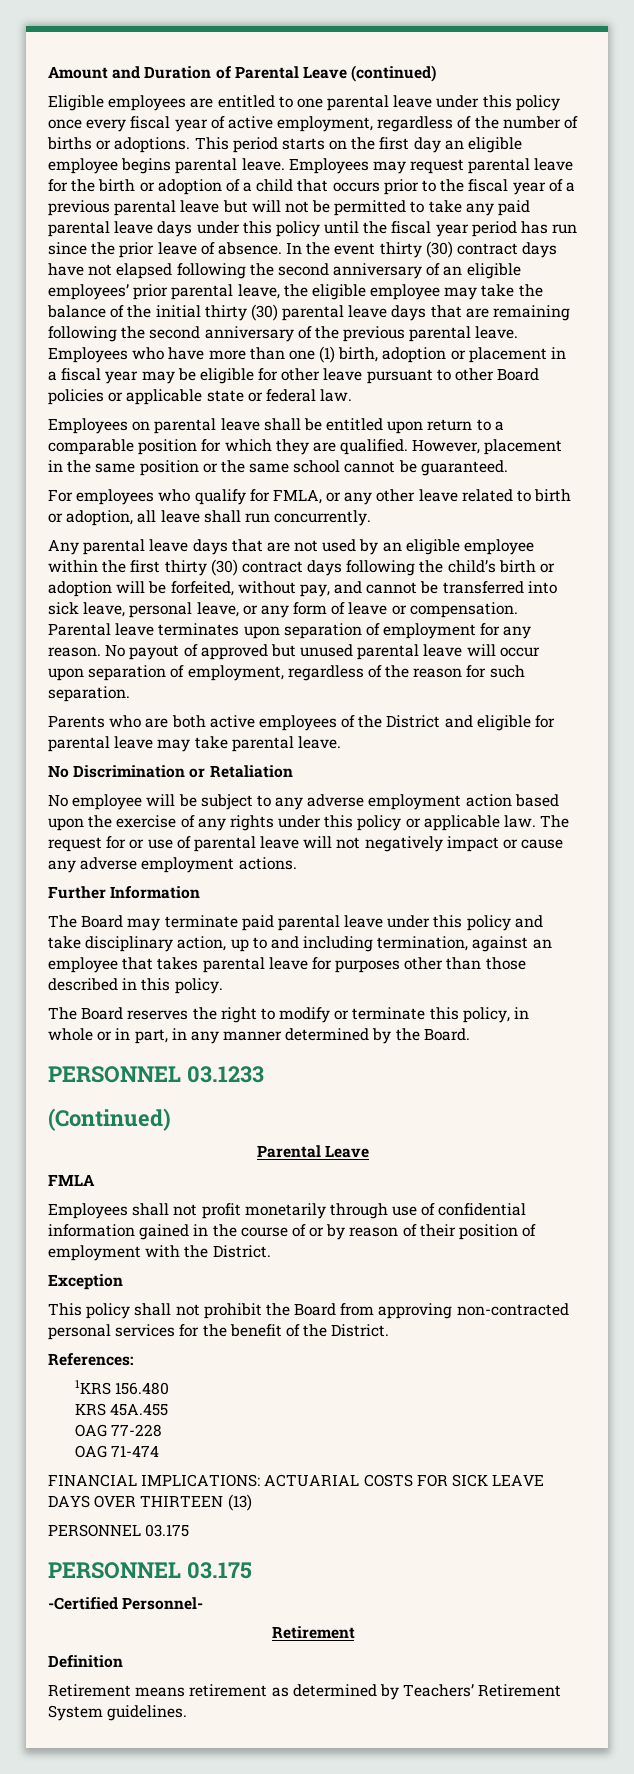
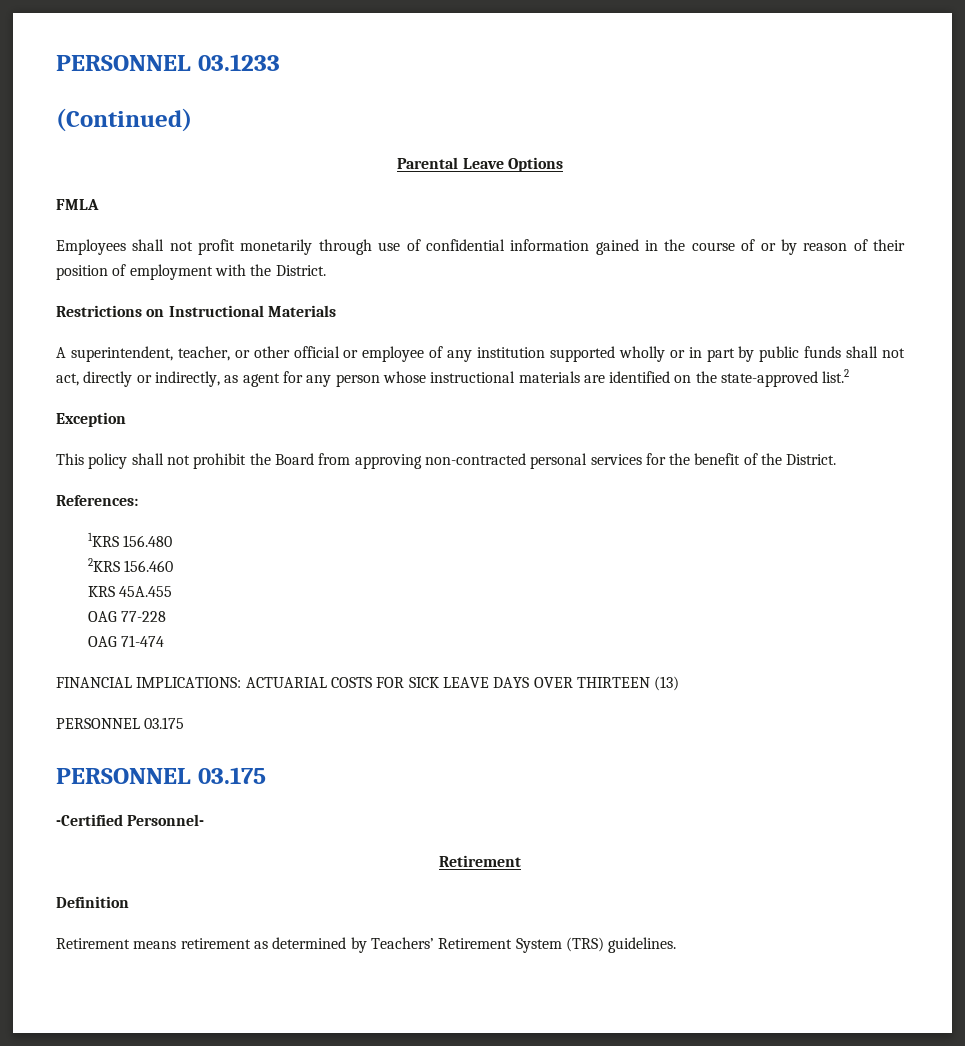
- Amount and Duration of Parental Leave (continued)
- Eligible employees are entitled to one parental leave under this policy once every fiscal year of active employment, regardless of the number of births or adoptions. This period starts on the first day an eligible employee begins parental leave. Employees may request parental leave for the birth or adoption of a child that occurs prior to the fiscal year of a previous parental leave but will not be permitted to take any paid parental leave days under this policy until the fiscal year period has run since the prior leave of absence. In the event thirty (30) contract days have not elapsed following the second anniversary of an eligible employees’ prior parental leave, the eligible employee may take the balance of the initial thirty (30) parental leave days that are remaining following the second anniversary of the previous parental leave. Employees who have more than one (1) birth, adoption or placement in a fiscal year may be eligible for other leave pursuant to other Board policies or applicable state or federal law.
- Employees on parental leave shall be entitled upon return to a comparable position for which they are qualified. However, placement in the same position or the same school cannot be guaranteed.
- For employees who qualify for FMLA, or any other leave related to birth or adoption, all leave shall run concurrently.
- Any parental leave days that are not used by an eligible employee within the first thirty (30) contract days following the child’s birth or adoption will be forfeited, without pay, and cannot be transferred into sick leave, personal leave, or any form of leave or compensation. Parental leave terminates upon separation of employment for any reason. No payout of approved but unused parental leave will occur upon separation of employment, regardless of the reason for such separation.
- Parents who are both active employees of the District and eligible for parental leave may take parental leave.
- No Discrimination or Retaliation
- No employee will be subject to any adverse employment action based upon the exercise of any rights under this policy or applicable law. The request for or use of parental leave will not negatively impact or cause any adverse employment actions.
- Further Information
- The Board may terminate paid parental leave under this policy and take disciplinary action, up to and including termination, against an employee that takes parental leave for purposes other than those described in this policy.
- The Board reserves the right to modify or terminate this policy, in whole or in part, in any manner determined by the Board.
  (Continued)
- Parental Leave
+ Parental Leave Options
+ Restrictions on Instructional Materials
+ A superintendent, teacher, or other official or employee of any institution supported wholly or in part by public funds shall not act, directly or indirectly, as agent for any person whose instructional materials are identified on the state-approved list.2
+ 2KRS 156.460
- Retirement means retirement as determined by Teachers’ Retirement System guidelines.
+ Retirement means retirement as determined by Teachers’ Retirement System (TRS) guidelines.

